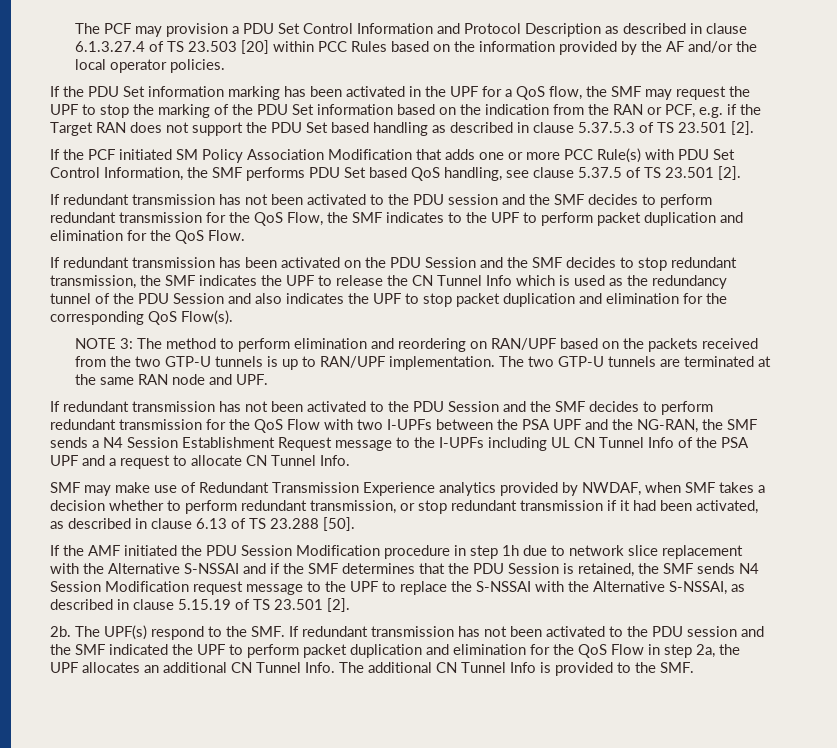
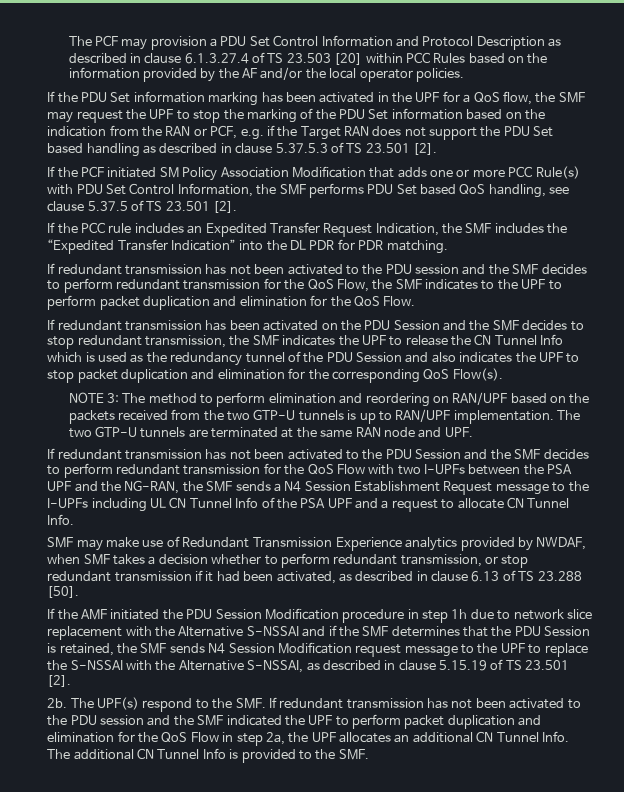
+ If the PCC rule includes an Expedited Transfer Request Indication, the SMF includes the “Expedited Transfer Indication” into the DL PDR for PDR matching.

